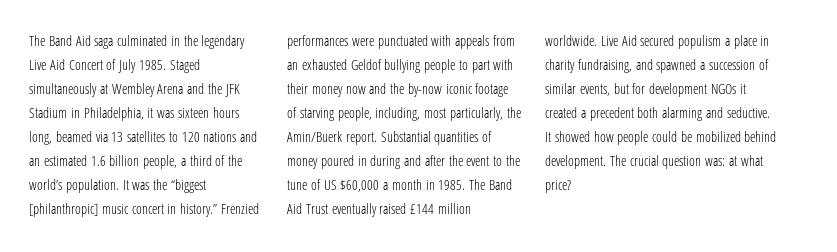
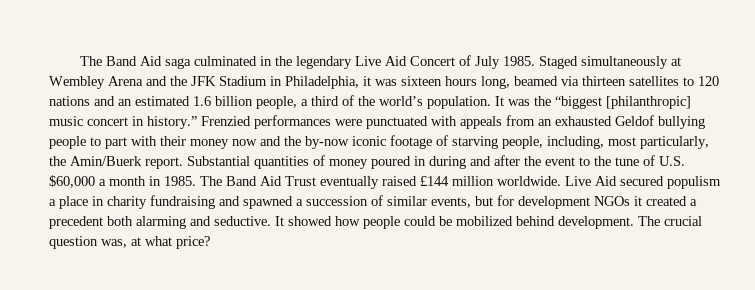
- Staged simultaneously at Wembley Arena and the JFK Stadium in Philadelphia, it was sixteen hours long, beamed via 13 satellites to 120 nations and an estimated 1.6 billion people, a third of the world’s population.
+ Staged simultaneously at Wembley Arena and the JFK Stadium in Philadelphia, it was sixteen hours long, beamed via thirteen satellites to 120 nations and an estimated 1.6 billion people, a third of the world’s population.
- Substantial quantities of money poured in during and after the event to the tune of US $60,000 a month in 1985.
+ Substantial quantities of money poured in during and after the event to the tune of U.S. $60,000 a month in 1985.
- Live Aid secured populism a place in charity fundraising, and spawned a succession of similar events, but for development NGOs it created a precedent both alarming and seductive.
+ Live Aid secured populism a place in charity fundraising and spawned a succession of similar events, but for development NGOs it created a precedent both alarming and seductive.
- The crucial question was: at what price?
+ The crucial question was, at what price?

